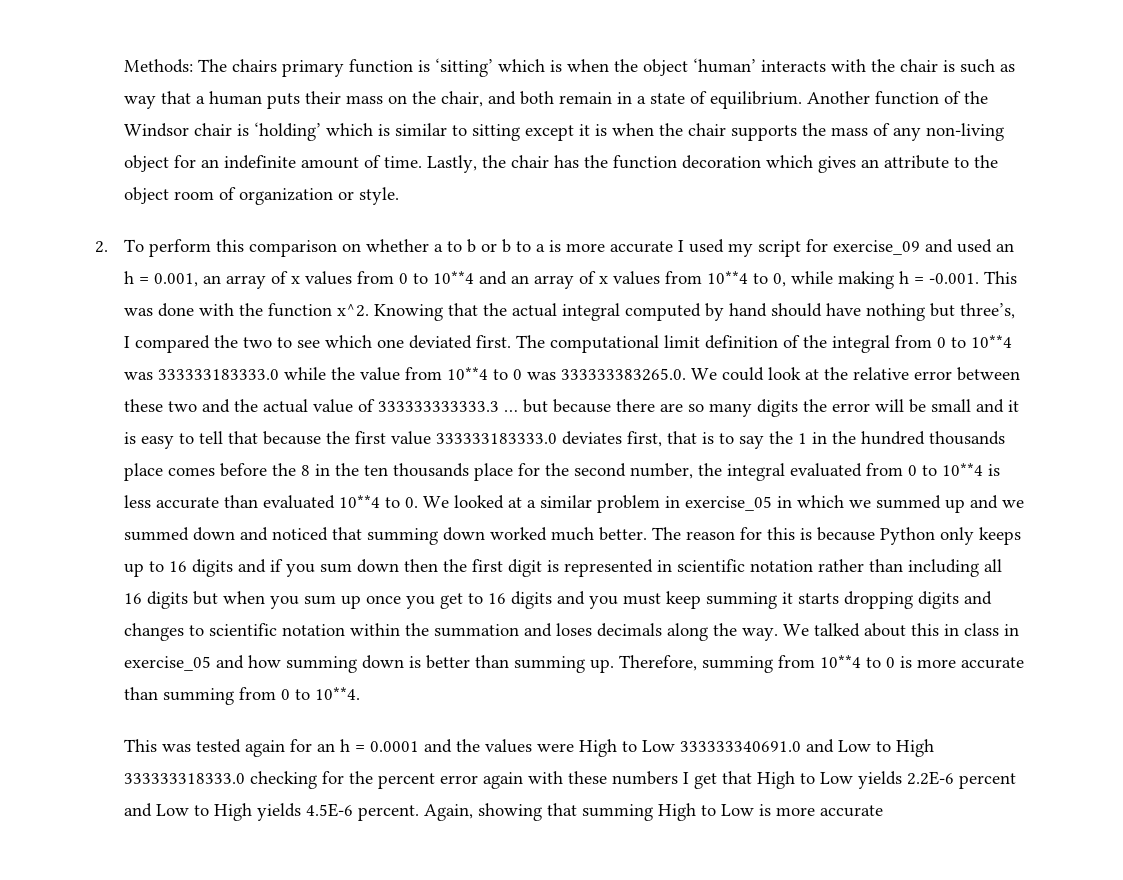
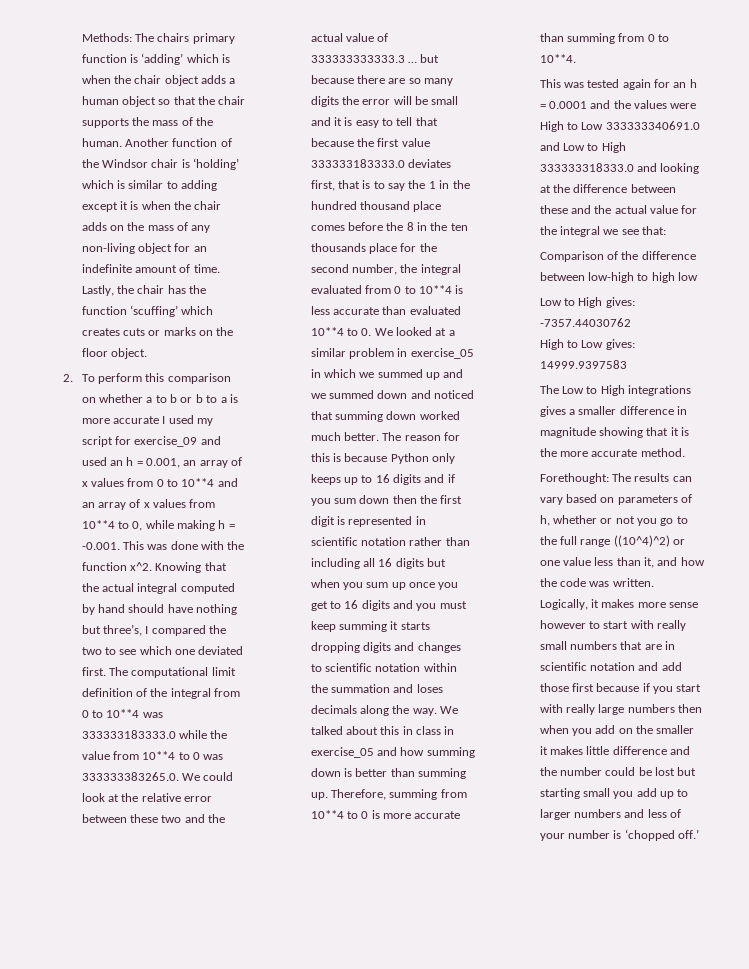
- Methods: The chairs primary function is ‘sitting’ which is when the object ‘human’ interacts with the chair is such as way that a human puts their mass on the chair, and both remain in a state of equilibrium.
+ Methods: The chairs primary function is ‘adding’ which is when the chair object adds a human object so that the chair supports the mass of the human.
- Another function of the Windsor chair is ‘holding’ which is similar to sitting except it is when the chair supports the mass of any non-living object for an indefinite amount of time.
+ Another function of the Windsor chair is ‘holding’ which is similar to adding except it is when the chair adds on the mass of any non-living object for an indefinite amount of time.
- Lastly, the chair has the function decoration which gives an attribute to the object room of organization or style.
+ Lastly, the chair has the function ‘scuffing’ which creates cuts or marks on the floor object.
- The computational limit definition of the integral from 0 to 10**4 was 333333183333.0 while the value from 10**4 to 0 was 333333383265.0. We could look at the relative error between these two and the actual value of 333333333333.3 … but because there are so many digits the error will be small and it is easy to tell that because the first value 333333183333.0 deviates first, that is to say the 1 in the hundred thousands place comes before the 8 in the ten thousands place for the second number, the integral evaluated from 0 to 10**4 is less accurate than evaluated 10**4 to 0. We looked at a similar problem in exercise_05 in which we summed up and we summed down and noticed that summing down worked much better.
+ The computational limit definition of the integral from 0 to 10**4 was 333333183333.0 while the value from 10**4 to 0 was 333333383265.0. We could look at the relative error between these two and the actual value of 333333333333.3 … but because there are so many digits the error will be small and it is easy to tell that because the first value 333333183333.0 deviates first, that is to say the 1 in the hundred thousand place comes before the 8 in the ten thousands place for the second number, the integral evaluated from 0 to 10**4 is less accurate than evaluated 10**4 to 0. We looked at a similar problem in exercise_05 in which we summed up and we summed down and noticed that summing down worked much better.
- This was tested again for an h = 0.0001 and the values were High to Low 333333340691.0 and Low to High 333333318333.0 checking for the percent error again with these numbers I get that High to Low yields 2.2E-6 percent and Low to High yields 4.5E-6 percent. Again, showing that summing High to Low is more accurate
+ This was tested again for an h = 0.0001 and the values were High to Low 333333340691.0 and Low to High 333333318333.0 and looking at the difference between these and the actual value for the integral we see that:
+ Comparison of the difference between low-high to high low
+ Low to High gives: -7357.44030762
+ High to Low gives: 14999.9397583
+ The Low to High integrations gives a smaller difference in magnitude showing that it is the more accurate method.
+ Forethought: The results can vary based on parameters of h, whether or not you go to the full range ((10^4)^2) or one value less than it, and how the code was written. Logically, it makes more sense however to start with really small numbers that are in scientific notation and add those first because if you start with really large numbers then when you add on the smaller it makes little difference and the number could be lost but starting small you add up to larger numbers and less of your number is ‘chopped off.’

